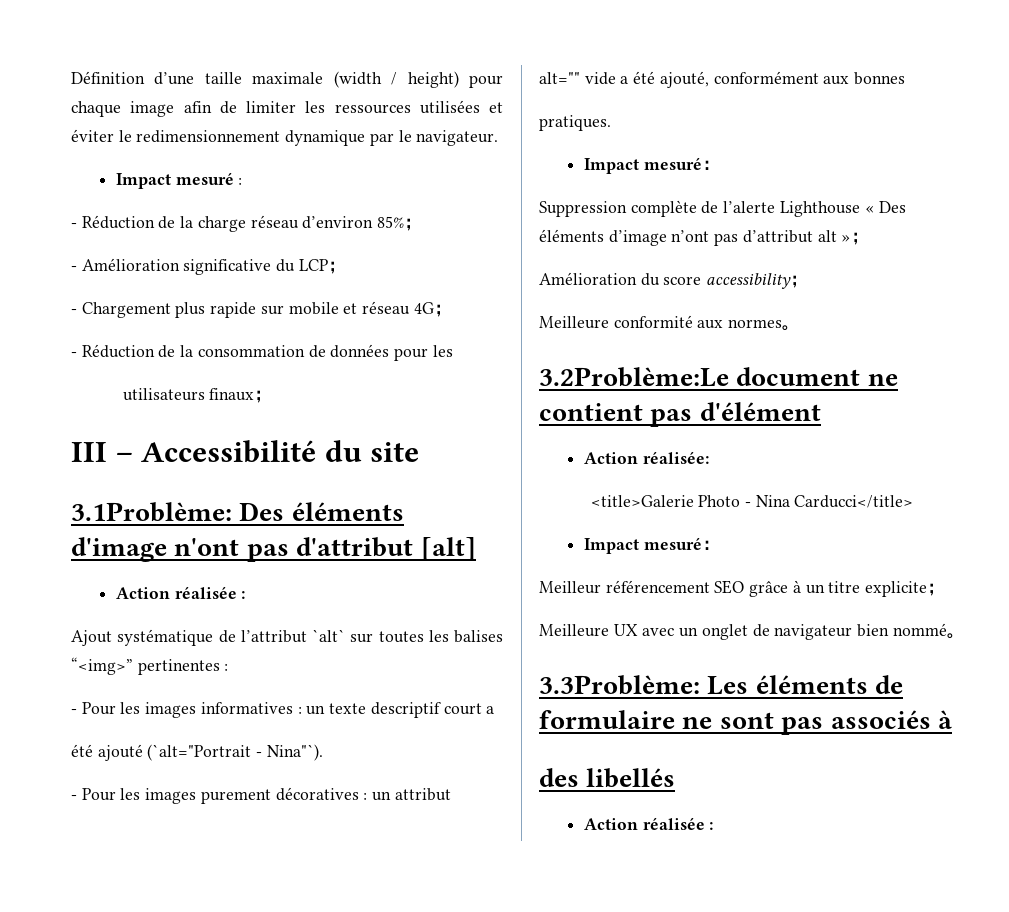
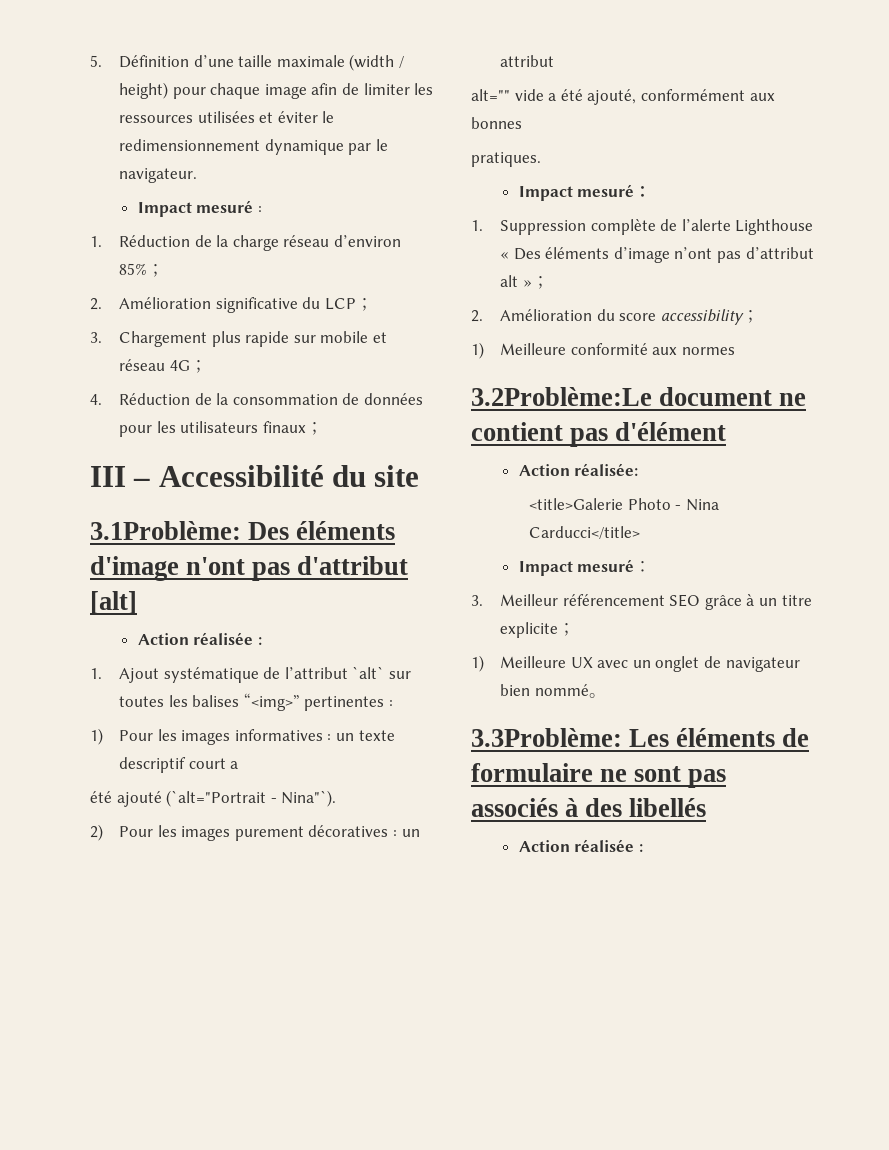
- Définition d’une taille maximale (width / height) pour chaque image afin de limiter les ressources utilisées et éviter le redimensionnement dynamique par le navigateur.
+ 5. Définition d’une taille maximale (width / height) pour chaque image afin de limiter les ressources utilisées et éviter le redimensionnement dynamique par le navigateur.
- - Réduction de la charge réseau d’environ 85%；
+ 1. Réduction de la charge réseau d’environ 85%；
- - Amélioration significative du LCP；
+ 2. Amélioration significative du LCP；
- - Chargement plus rapide sur mobile et réseau 4G；
+ 3. Chargement plus rapide sur mobile et réseau 4G；
- - Réduction de la consommation de données pour les
- utilisateurs finaux；
+ 4. Réduction de la consommation de données pour les utilisateurs finaux；
- Ajout systématique de l’attribut `alt` sur toutes les balises “<img>” pertinentes :
+ 1. Ajout systématique de l’attribut `alt` sur toutes les balises “<img>” pertinentes :
- - Pour les images informatives : un texte descriptif court a
+ 1) Pour les images informatives : un texte descriptif court a
- - Pour les images purement décoratives : un attribut
+ 2) Pour les images purement décoratives : un attribut
- Suppression complète de l’alerte Lighthouse « Des éléments d’image n’ont pas d’attribut alt »；
+ 1. Suppression complète de l’alerte Lighthouse « Des éléments d’image n’ont pas d’attribut alt »；
- Amélioration du score accessibility；
+ 2. Amélioration du score accessibility；
- Meilleure conformité aux normes。
+ 1) Meilleure conformité aux normes
- Meilleur référencement SEO grâce à un titre explicite；
+ 3. Meilleur référencement SEO grâce à un titre explicite；
- Meilleure UX avec un onglet de navigateur bien nommé。
+ 1) Meilleure UX avec un onglet de navigateur bien nommé。
- 3.3Problème: Les éléments de formulaire ne sont pas associés à
- des libellés
+ 3.3Problème: Les éléments de formulaire ne sont pas associés à des libellés

